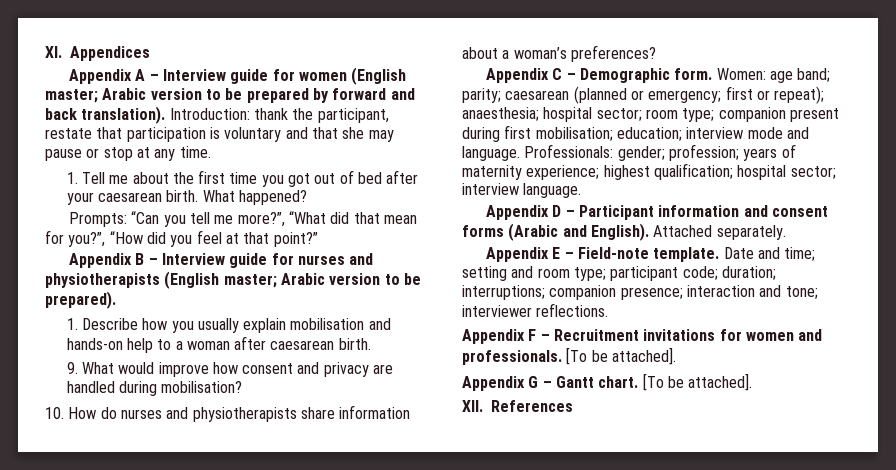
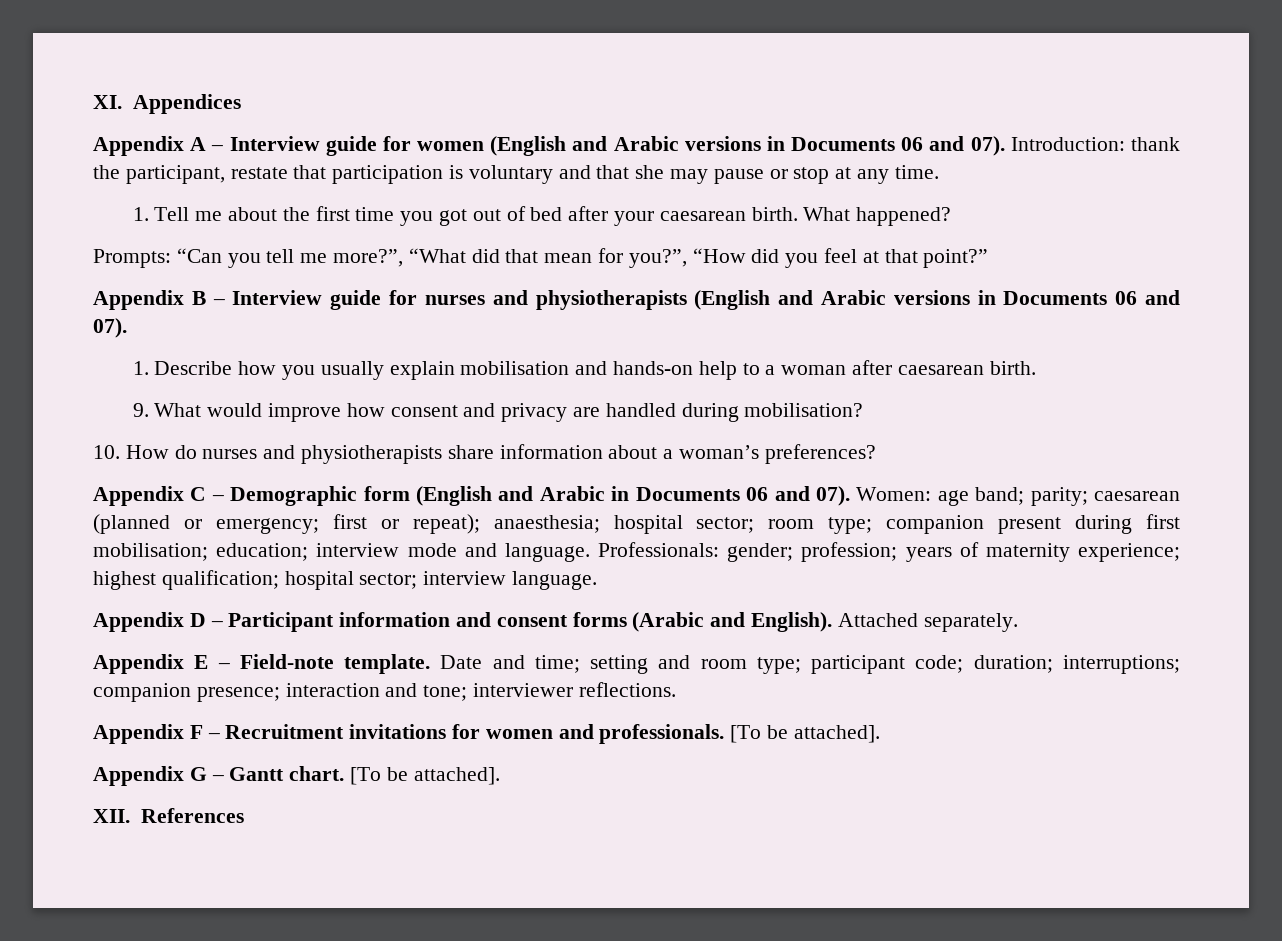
- Appendix A – Interview guide for women (English master; Arabic version to be prepared by forward and back translation).
+ Appendix A – Interview guide for women (English and Arabic versions in Documents 06 and 07).
- Appendix B – Interview guide for nurses and physiotherapists (English master; Arabic version to be prepared).
+ Appendix B – Interview guide for nurses and physiotherapists (English and Arabic versions in Documents 06 and 07).
- Appendix C – Demographic form.
+ Appendix C – Demographic form (English and Arabic in Documents 06 and 07).

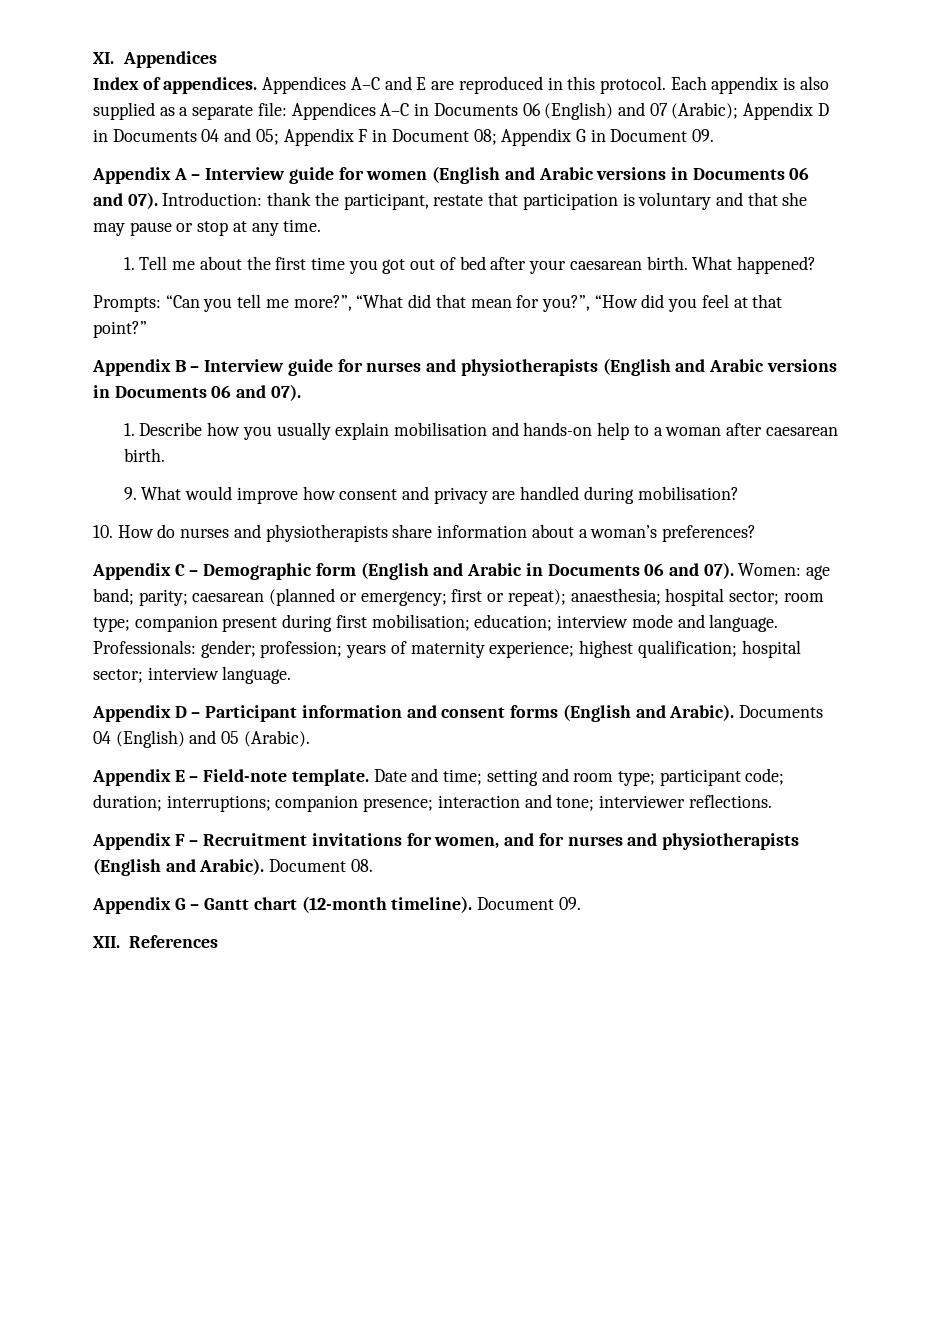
+ Index of appendices. Appendices A–C and E are reproduced in this protocol. Each appendix is also supplied as a separate file: Appendices A–C in Documents 06 (English) and 07 (Arabic); Appendix D in Documents 04 and 05; Appendix F in Document 08; Appendix G in Document 09.
- Appendix D – Participant information and consent forms (Arabic and English). Attached separately.
+ Appendix D – Participant information and consent forms (English and Arabic). Documents 04 (English) and 05 (Arabic).
- Appendix F – Recruitment invitations for women and professionals. [To be attached].
+ Appendix F – Recruitment invitations for women, and for nurses and physiotherapists (English and Arabic). Document 08.
- Appendix G – Gantt chart. [To be attached].
+ Appendix G – Gantt chart (12-month timeline). Document 09.

